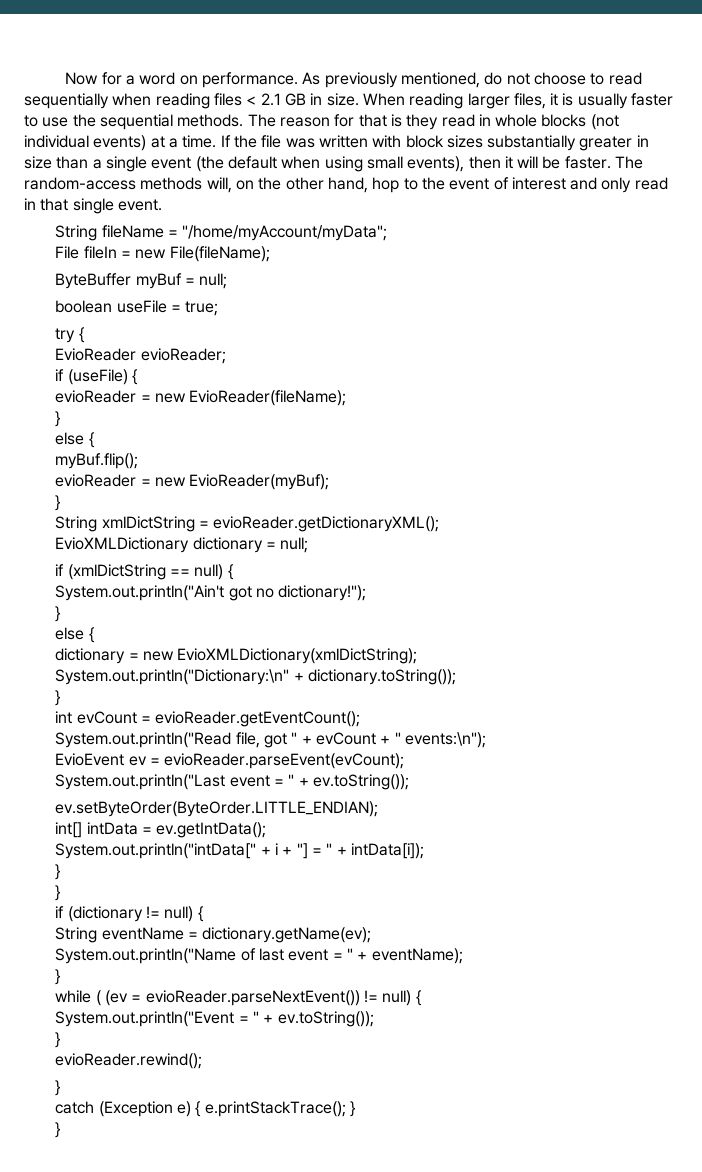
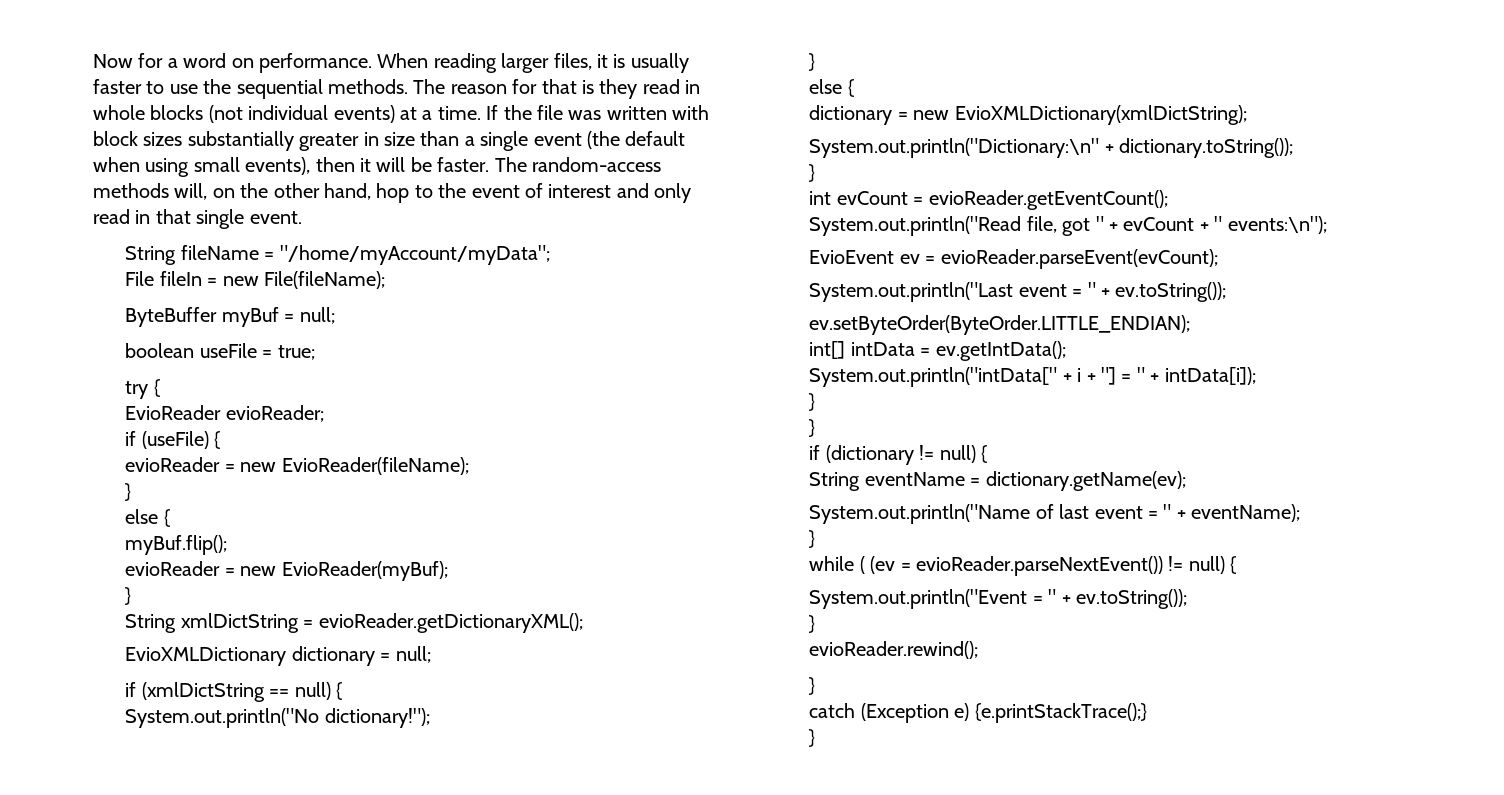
- As previously mentioned, do not choose to read sequentially when reading files < 2.1 GB in size.
- System.out.println("Ain't got no dictionary!");
+ System.out.println("No dictionary!");
- catch (Exception e) { e.printStackTrace(); }
+ catch (Exception e) {e.printStackTrace();}

